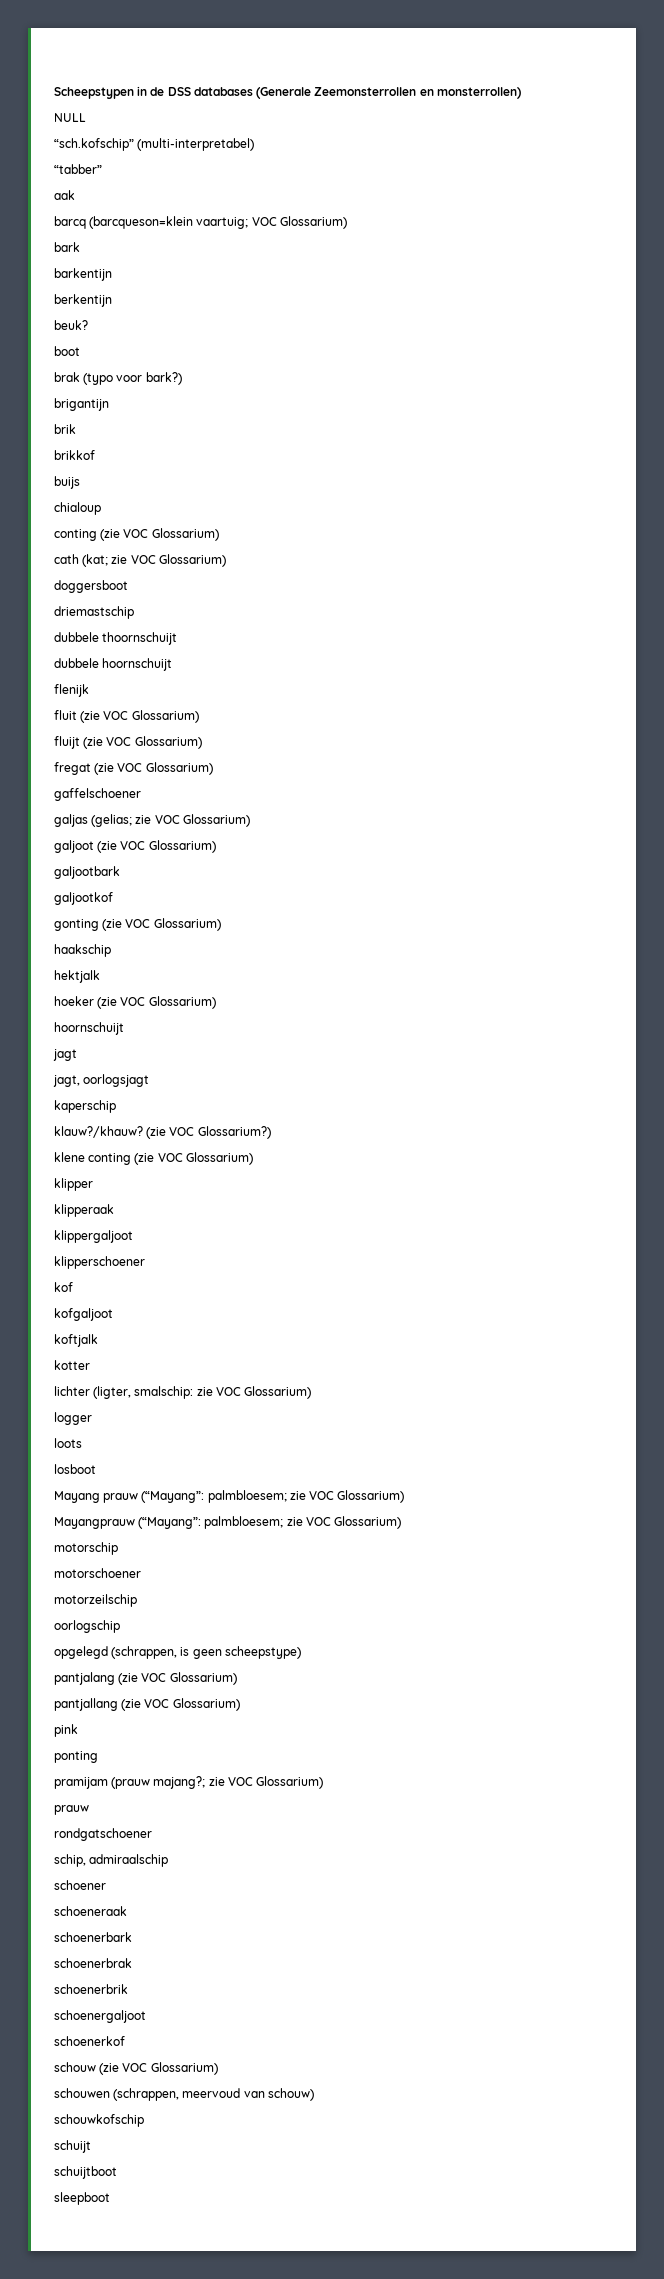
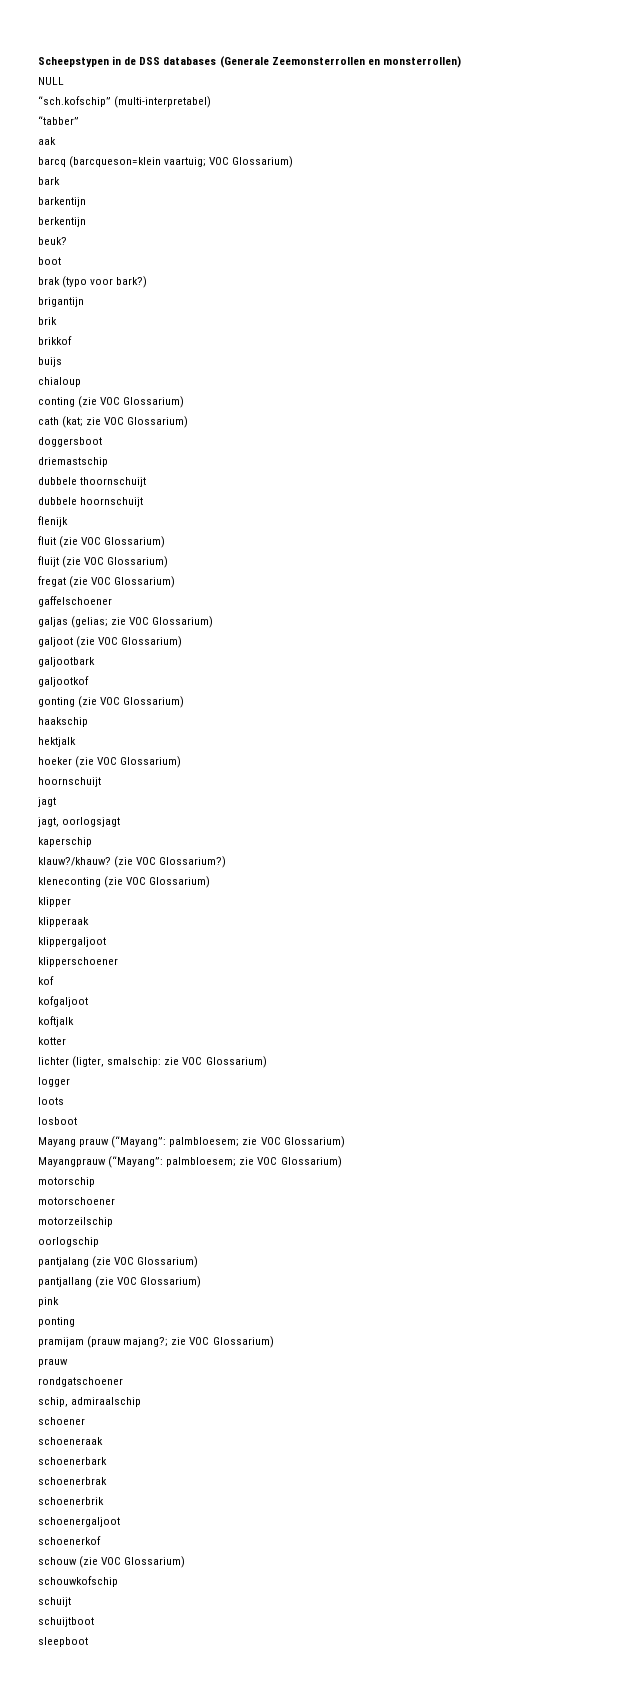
- klene conting (zie VOC Glossarium)
+ kleneconting (zie VOC Glossarium)
- opgelegd (schrappen, is geen scheepstype)
- schouwen (schrappen, meervoud van schouw)

